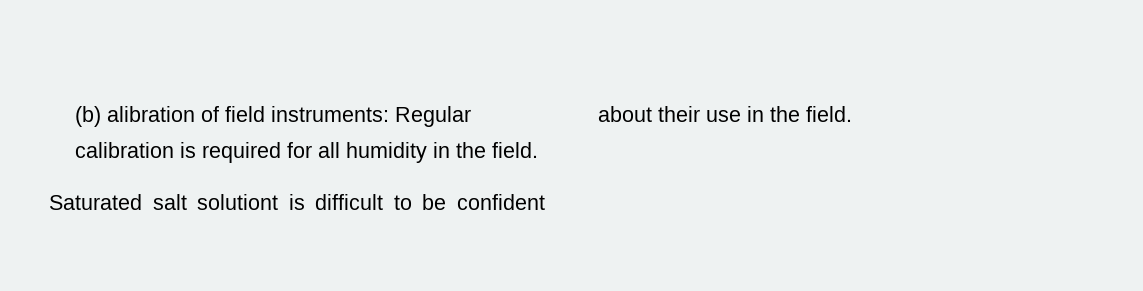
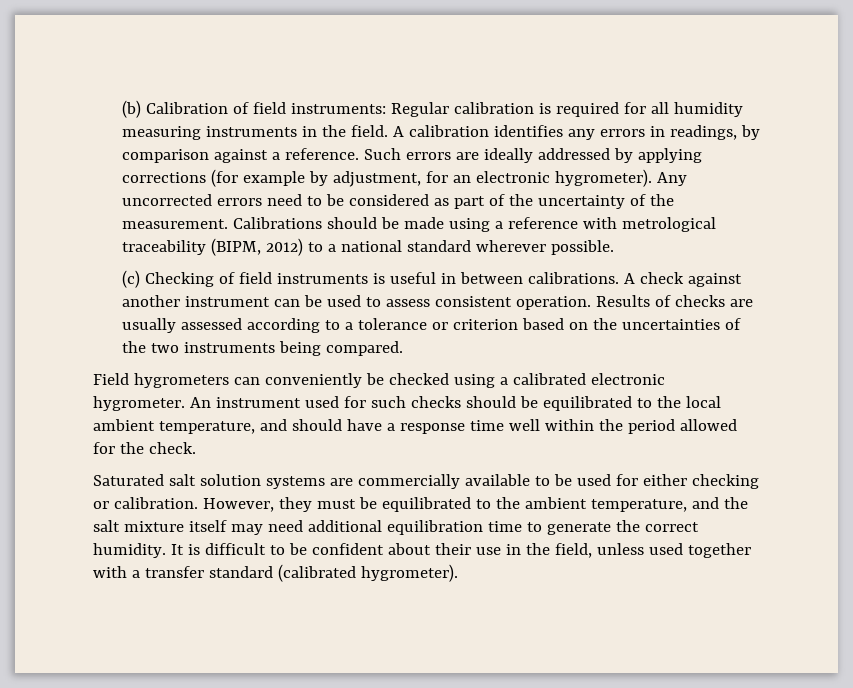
- (b) alibration of field instruments: Regular calibration is required for all humidity in the field.
- Saturated salt solutiont is difficult to be confident about their use in the field.
+ (b) Calibration of field instruments: Regular calibration is required for all humidity measuring instruments in the field. A calibration identifies any errors in readings, by comparison against a reference. Such errors are ideally addressed by applying corrections (for example by adjustment, for an electronic hygrometer). Any uncorrected errors need to be considered as part of the uncertainty of the measurement. Calibrations should be made using a reference with metrological traceability (BIPM, 2012) to a national standard wherever possible.
+ (c) Checking of field instruments is useful in between calibrations. A check against another instrument can be used to assess consistent operation. Results of checks are usually assessed according to a tolerance or criterion based on the uncertainties of the two instruments being compared.
+ Field hygrometers can conveniently be checked using a calibrated electronic hygrometer. An instrument used for such checks should be equilibrated to the local ambient temperature, and should have a response time well within the period allowed for the check.
+ Saturated salt solution systems are commercially available to be used for either checking or calibration. However, they must be equilibrated to the ambient temperature, and the salt mixture itself may need additional equilibration time to generate the correct humidity. It is difficult to be confident about their use in the field, unless used together with a transfer standard (calibrated hygrometer).

